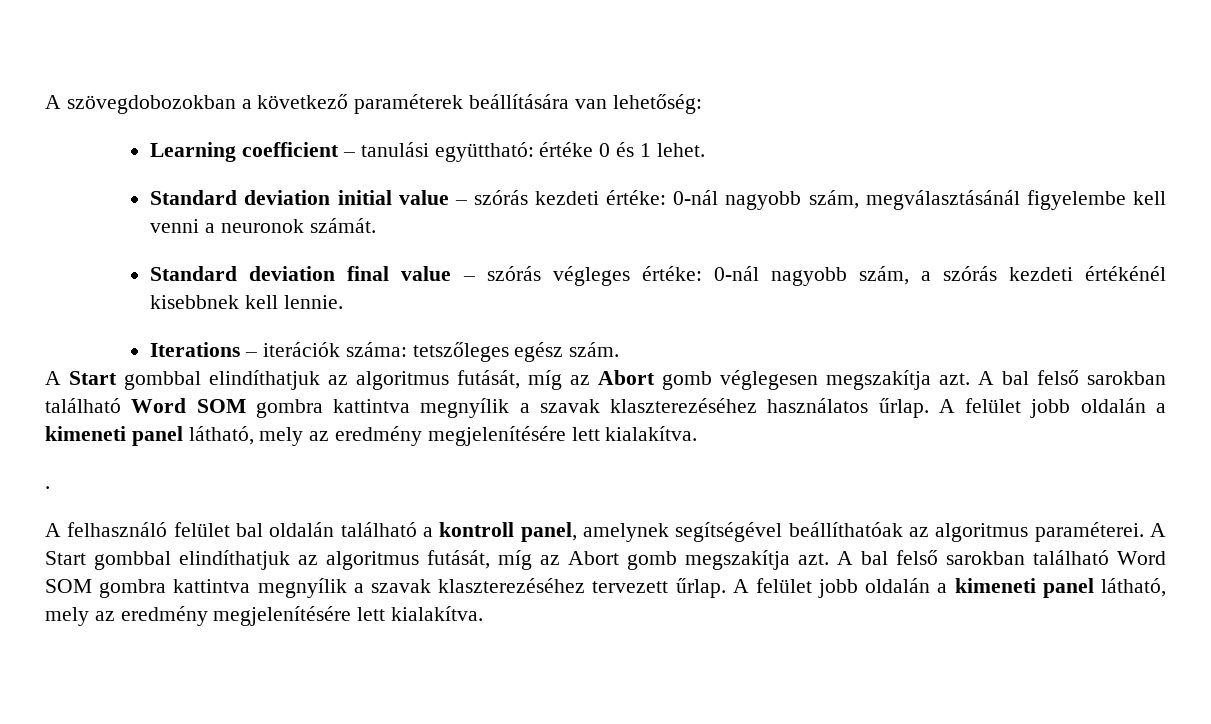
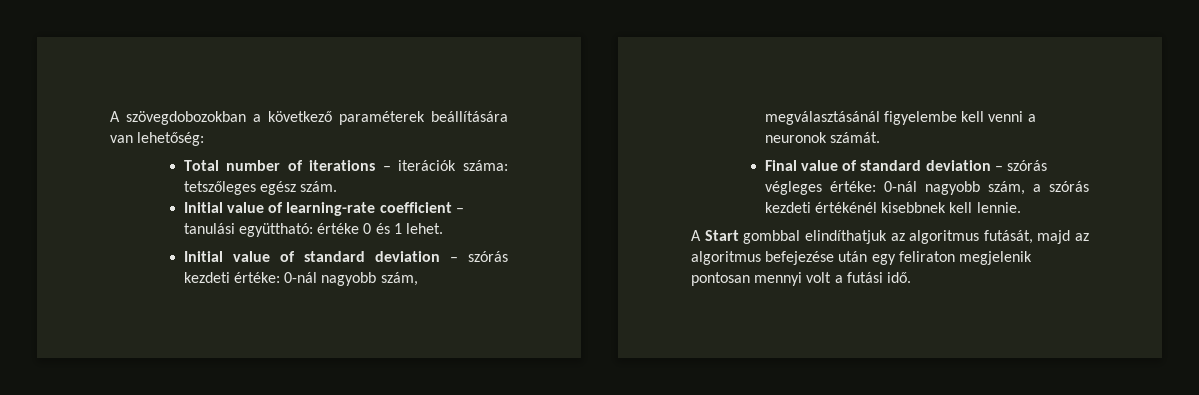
- Learning coefficient – tanulási együttható: értéke 0 és 1 lehet.
+ Total number of iterations – iterációk száma: tetszőleges egész szám.
+ Initial value of learning-rate coefficient – tanulási együttható: értéke 0 és 1 lehet.
- Standard deviation initial value – szórás kezdeti értéke: 0-nál nagyobb szám, megválasztásánál figyelembe kell venni a neuronok számát.
+ Initial value of standard deviation – szórás kezdeti értéke: 0-nál nagyobb szám, megválasztásánál figyelembe kell venni a neuronok számát.
- Standard deviation final value – szórás végleges értéke: 0-nál nagyobb szám, a szórás kezdeti értékénél kisebbnek kell lennie.
+ Final value of standard deviation – szórás végleges értéke: 0-nál nagyobb szám, a szórás kezdeti értékénél kisebbnek kell lennie.
- Iterations – iterációk száma: tetszőleges egész szám.
- A Start gombbal elindíthatjuk az algoritmus futását, míg az Abort gomb véglegesen megszakítja azt. A bal felső sarokban található Word SOM gombra kattintva megnyílik a szavak klaszterezéséhez használatos űrlap. A felület jobb oldalán a kimeneti panel látható, mely az eredmény megjelenítésére lett kialakítva.
- .
- A felhasználó felület bal oldalán található a kontroll panel, amelynek segítségével beállíthatóak az algoritmus paraméterei. A Start gombbal elindíthatjuk az algoritmus futását, míg az Abort gomb megszakítja azt. A bal felső sarokban található Word SOM gombra kattintva megnyílik a szavak klaszterezéséhez tervezett űrlap. A felület jobb oldalán a kimeneti panel látható, mely az eredmény megjelenítésére lett kialakítva.
+ A Start gombbal elindíthatjuk az algoritmus futását, majd az algoritmus befejezése után egy feliraton megjelenik pontosan mennyi volt a futási idő.

